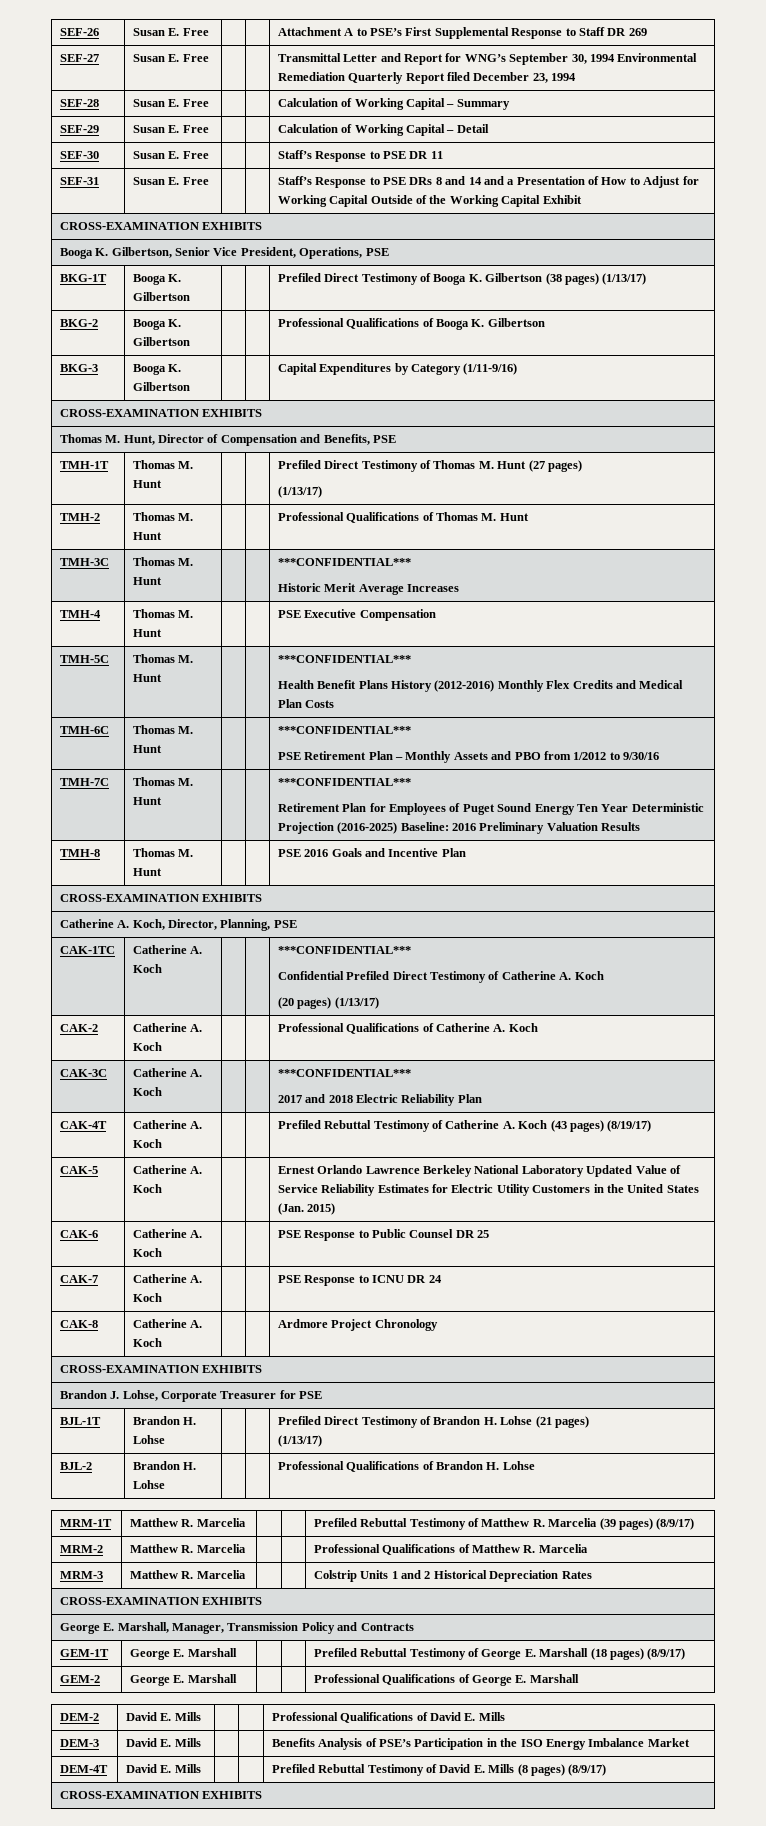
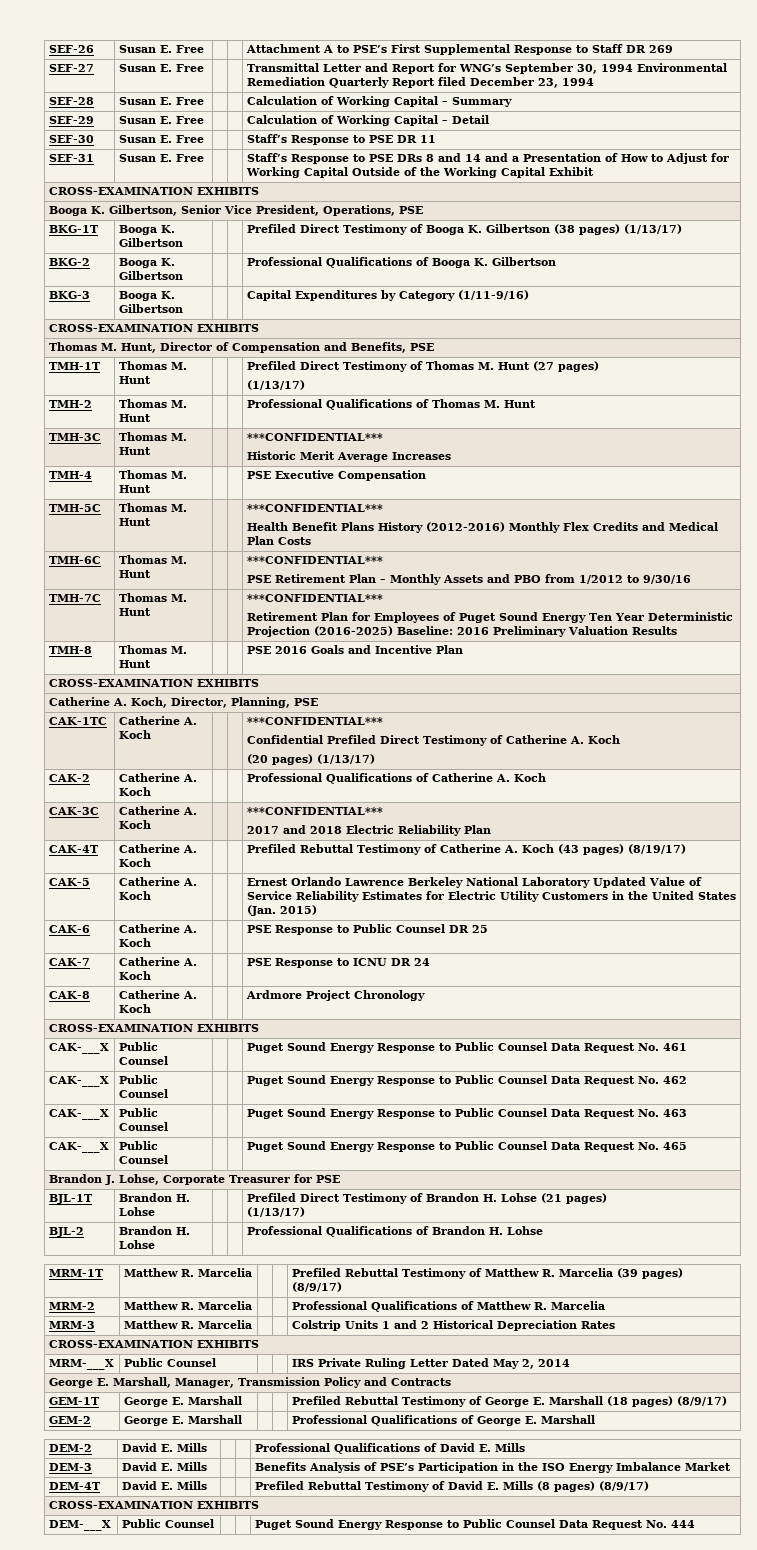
+ CAK-___X | Public Counsel | | | Puget Sound Energy Response to Public Counsel Data Request No. 461
+ CAK-___X | Public Counsel | | | Puget Sound Energy Response to Public Counsel Data Request No. 462
+ CAK-___X | Public Counsel | | | Puget Sound Energy Response to Public Counsel Data Request No. 463
+ CAK-___X | Public Counsel | | | Puget Sound Energy Response to Public Counsel Data Request No. 465
+ MRM-___X | Public Counsel | | | IRS Private Ruling Letter Dated May 2, 2014
+ DEM-___X | Public Counsel | | | Puget Sound Energy Response to Public Counsel Data Request No. 444

